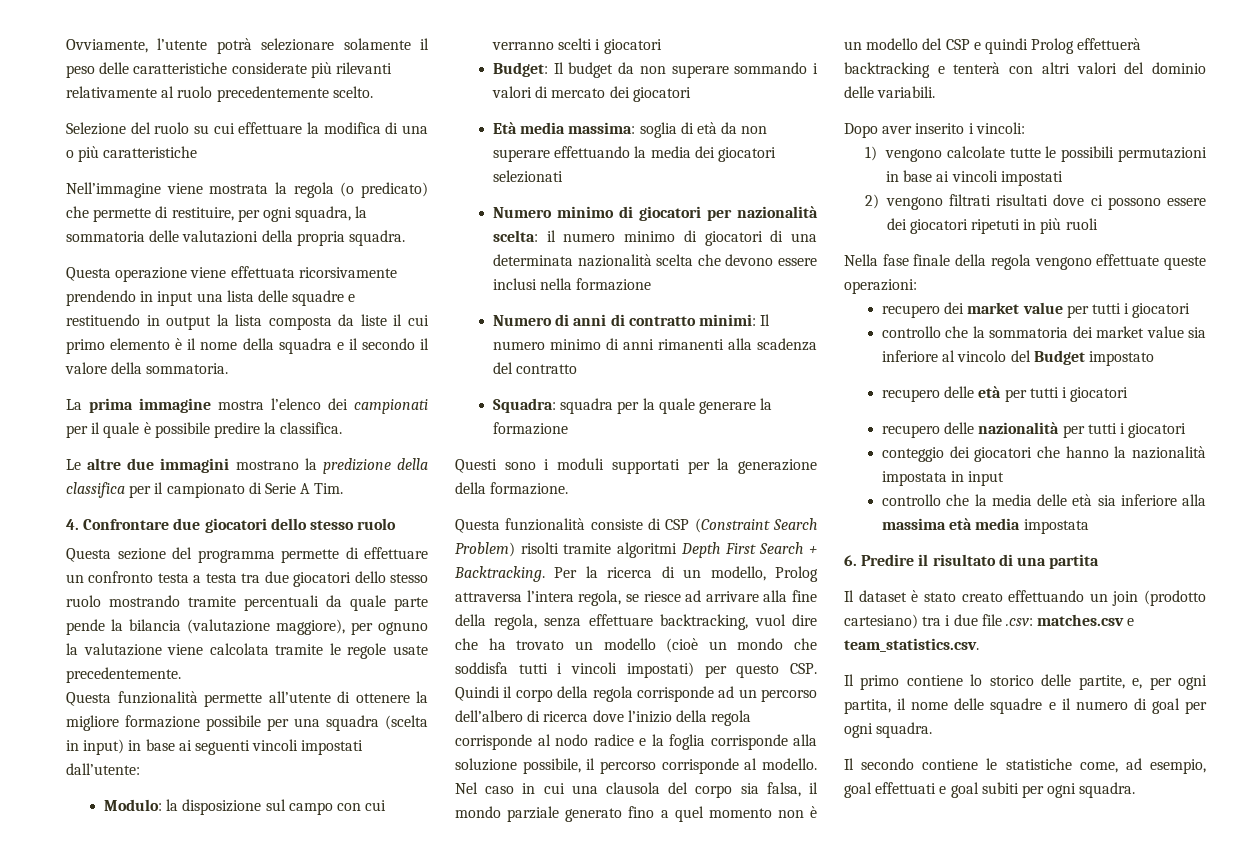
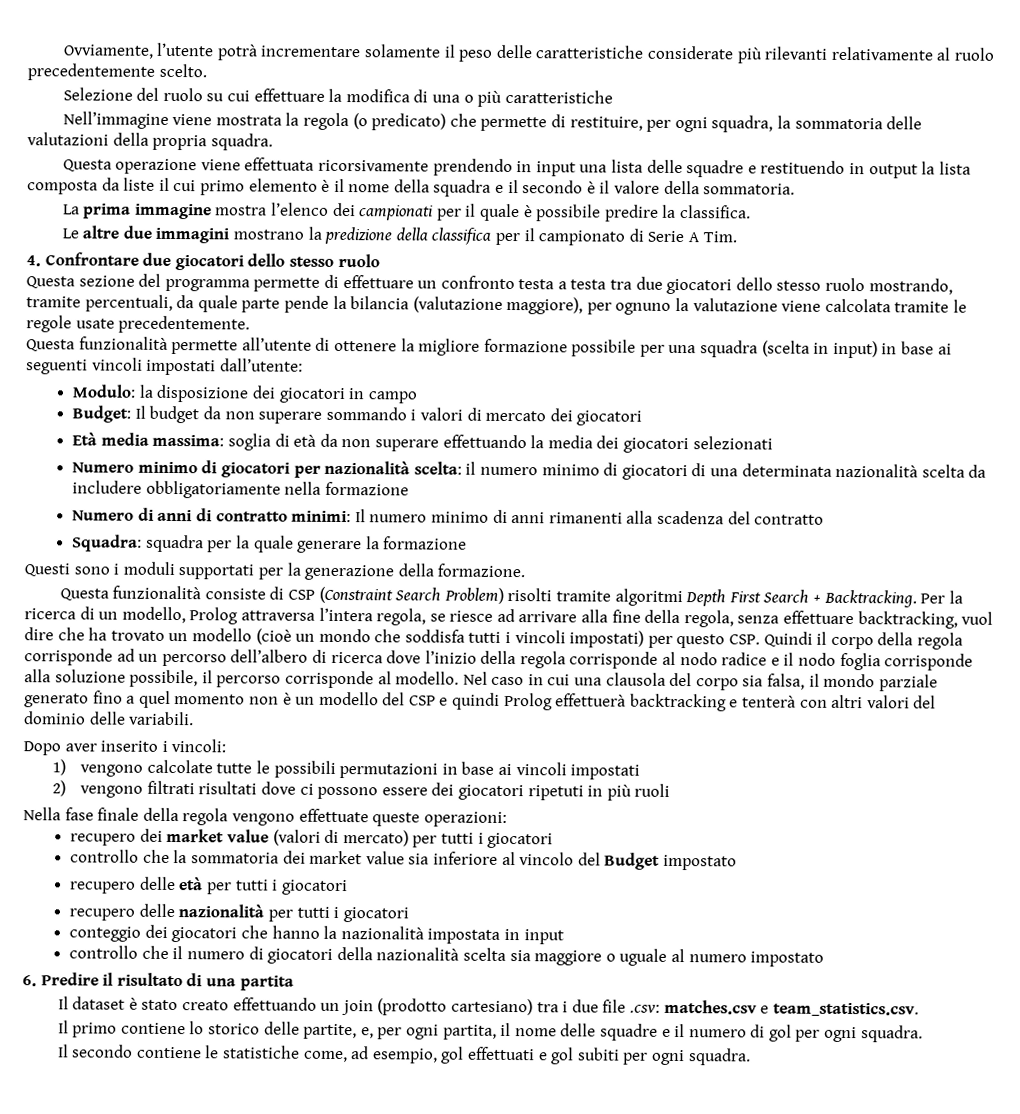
- Ovviamente, l’utente potrà selezionare solamente il peso delle caratteristiche considerate più rilevanti relativamente al ruolo precedentemente scelto.
+ Ovviamente, l’utente potrà incrementare solamente il peso delle caratteristiche considerate più rilevanti relativamente al ruolo precedentemente scelto.
- Questa operazione viene effettuata ricorsivamente prendendo in input una lista delle squadre e restituendo in output la lista composta da liste il cui primo elemento è il nome della squadra e il secondo il valore della sommatoria.
+ Questa operazione viene effettuata ricorsivamente prendendo in input una lista delle squadre e restituendo in output la lista composta da liste il cui primo elemento è il nome della squadra e il secondo è il valore della sommatoria.
- Questa sezione del programma permette di effettuare un confronto testa a testa tra due giocatori dello stesso ruolo mostrando tramite percentuali da quale parte pende la bilancia (valutazione maggiore), per ognuno la valutazione viene calcolata tramite le regole usate precedentemente.
+ Questa sezione del programma permette di effettuare un confronto testa a testa tra due giocatori dello stesso ruolo mostrando, tramite percentuali, da quale parte pende la bilancia (valutazione maggiore), per ognuno la valutazione viene calcolata tramite le regole usate precedentemente.
- Modulo: la disposizione sul campo con cui verranno scelti i giocatori
+ Modulo: la disposizione dei giocatori in campo
- Numero minimo di giocatori per nazionalità scelta: il numero minimo di giocatori di una determinata nazionalità scelta che devono essere inclusi nella formazione
+ Numero minimo di giocatori per nazionalità scelta: il numero minimo di giocatori di una determinata nazionalità scelta da includere obbligatoriamente nella formazione
- Per la ricerca di un modello, Prolog attraversa l’intera regola, se riesce ad arrivare alla fine della regola, senza effettuare backtracking, vuol dire che ha trovato un modello (cioè un mondo che soddisfa tutti i vincoli impostati) per questo CSP. Quindi il corpo della regola corrisponde ad un percorso dell’albero di ricerca dove l’inizio della regola corrisponde al nodo radice e la foglia corrisponde alla soluzione possibile, il percorso corrisponde al modello.
+ Per la ricerca di un modello, Prolog attraversa l’intera regola, se riesce ad arrivare alla fine della regola, senza effettuare backtracking, vuol dire che ha trovato un modello (cioè un mondo che soddisfa tutti i vincoli impostati) per questo CSP. Quindi il corpo della regola corrisponde ad un percorso dell’albero di ricerca dove l’inizio della regola corrisponde al nodo radice e il nodo foglia corrisponde alla soluzione possibile, il percorso corrisponde al modello.
- recupero dei market value per tutti i giocatori
+ recupero dei market value (valori di mercato) per tutti i giocatori
- controllo che la media delle età sia inferiore alla massima età media impostata
+ controllo che il numero di giocatori della nazionalità scelta sia maggiore o uguale al numero impostato
- Il primo contiene lo storico delle partite, e, per ogni partita, il nome delle squadre e il numero di goal per ogni squadra.
+ Il primo contiene lo storico delle partite, e, per ogni partita, il nome delle squadre e il numero di gol per ogni squadra.
- Il secondo contiene le statistiche come, ad esempio, goal effettuati e goal subiti per ogni squadra.
+ Il secondo contiene le statistiche come, ad esempio, gol effettuati e gol subiti per ogni squadra.

